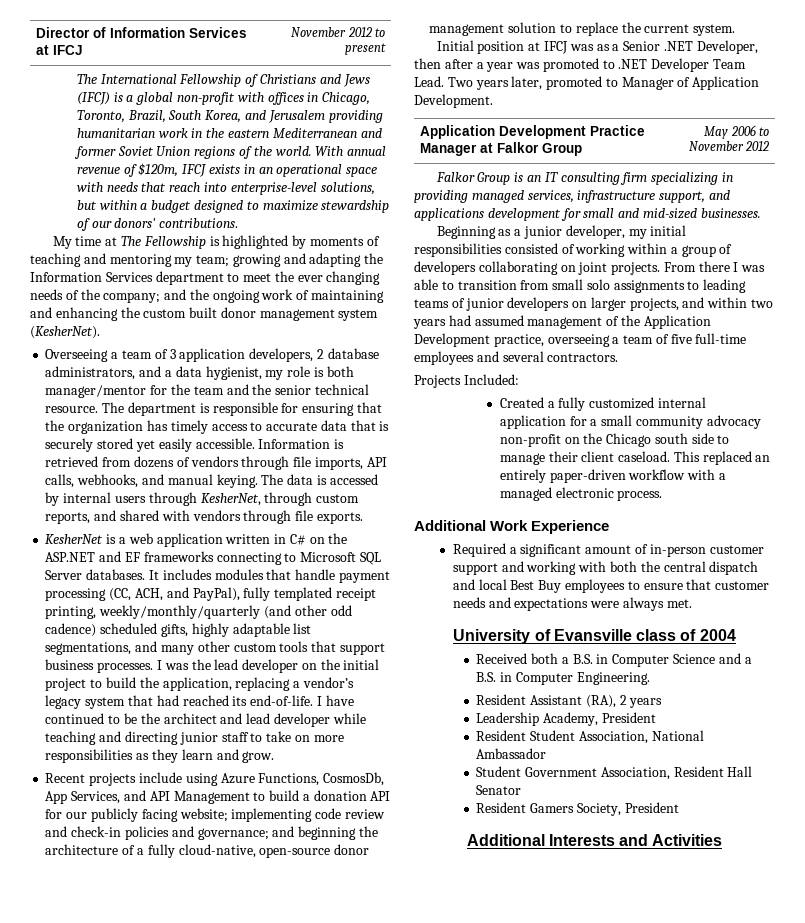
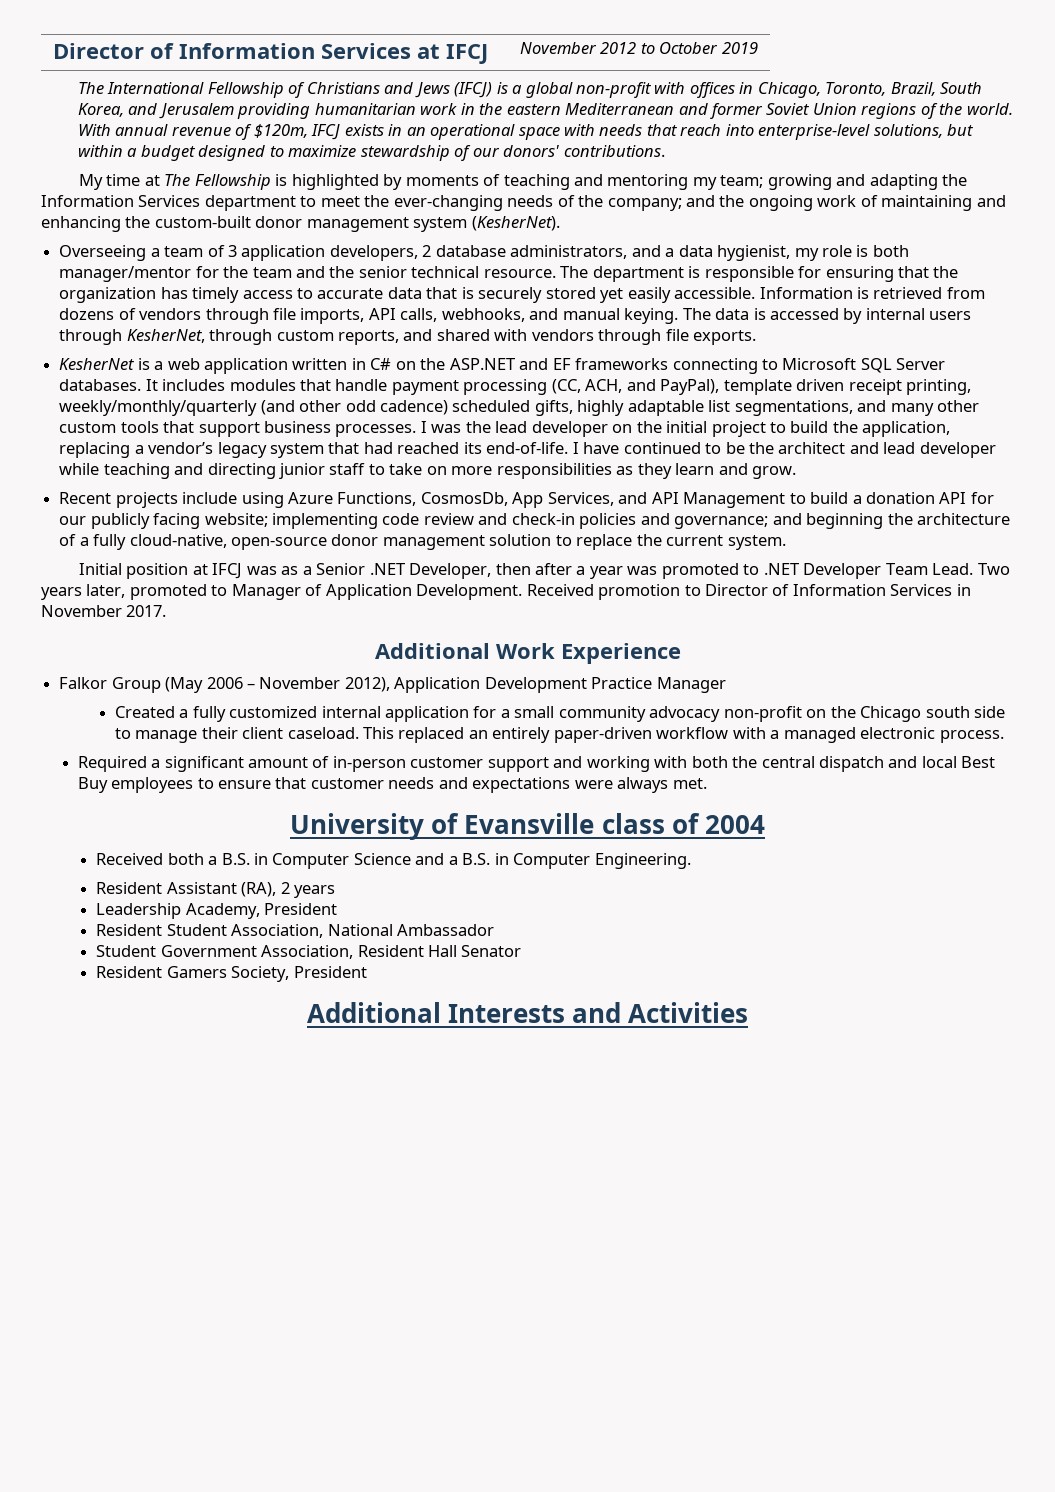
- Director of Information Services at IFCJ | November 2012 to present
+ Director of Information Services at IFCJ | November 2012 to October 2019
- My time at The Fellowship is highlighted by moments of teaching and mentoring my team; growing and adapting the Information Services department to meet the ever changing needs of the company; and the ongoing work of maintaining and enhancing the custom built donor management system (KesherNet).
+ My time at The Fellowship is highlighted by moments of teaching and mentoring my team; growing and adapting the Information Services department to meet the ever-changing needs of the company; and the ongoing work of maintaining and enhancing the custom-built donor management system (KesherNet).
- It includes modules that handle payment processing (CC, ACH, and PayPal), fully templated receipt printing, weekly/monthly/quarterly (and other odd cadence) scheduled gifts, highly adaptable list segmentations, and many other custom tools that support business processes.
+ It includes modules that handle payment processing (CC, ACH, and PayPal), template driven receipt printing, weekly/monthly/quarterly (and other odd cadence) scheduled gifts, highly adaptable list segmentations, and many other custom tools that support business processes.
- Two years later, promoted to Manager of Application Development.
- Application Development Practice Manager at Falkor Group | May 2006 to November 2012
- Falkor Group is an IT consulting firm specializing in providing managed services, infrastructure support, and applications development for small and mid-sized businesses.
- Beginning as a junior developer, my initial responsibilities consisted of working within a group of developers collaborating on joint projects. From there I was able to transition from small solo assignments to leading teams of junior developers on larger projects, and within two years had assumed management of the Application Development practice, overseeing a team of five full-time employees and several contractors.
- Projects Included:
+ Two years later, promoted to Manager of Application Development. Received promotion to Director of Information Services in November 2017.
+ Additional Work Experience
+ Falkor Group (May 2006 – November 2012), Application Development Practice Manager
- Additional Work Experience

